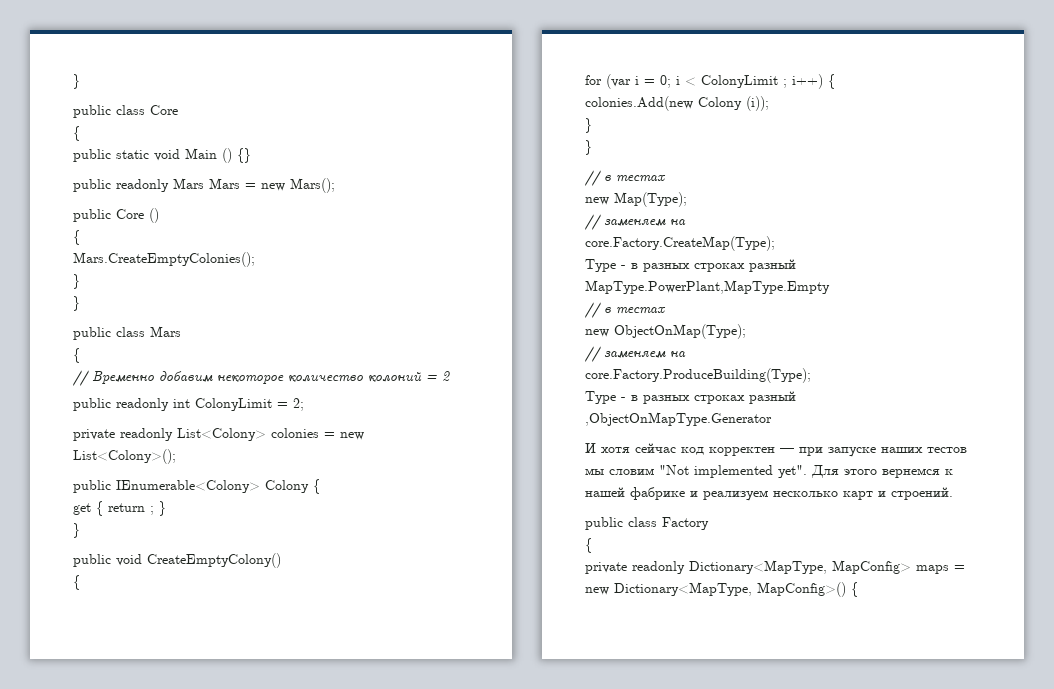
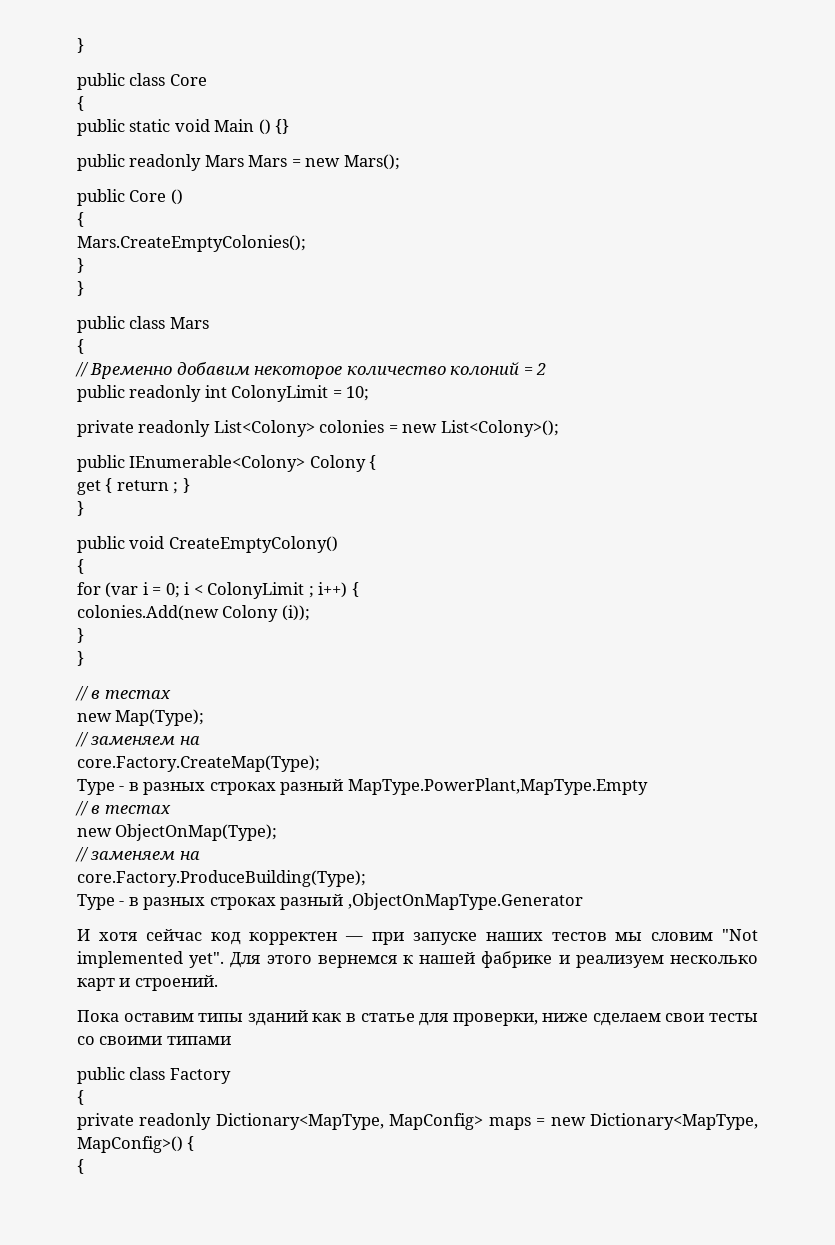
- public readonly int ColonyLimit = 2;
+ public readonly int ColonyLimit = 10;
+ Пока оставим типы зданий как в статье для проверки, ниже сделаем свои тесты со своими типами
  private readonly Dictionary<MapType, MapConfig> maps = new Dictionary<MapType, MapConfig>() {
+ {

